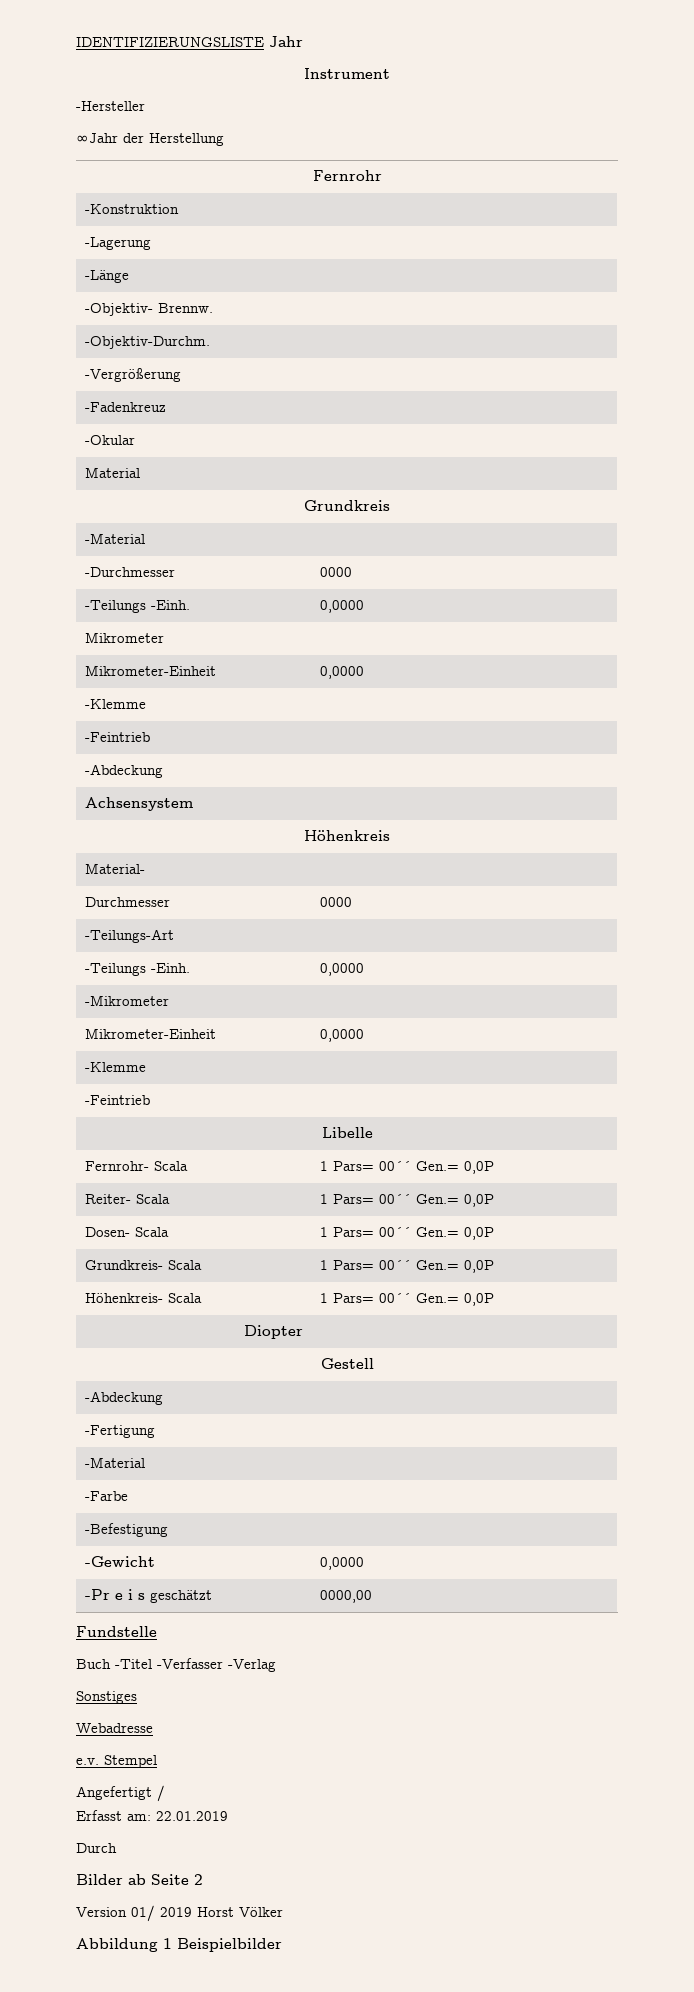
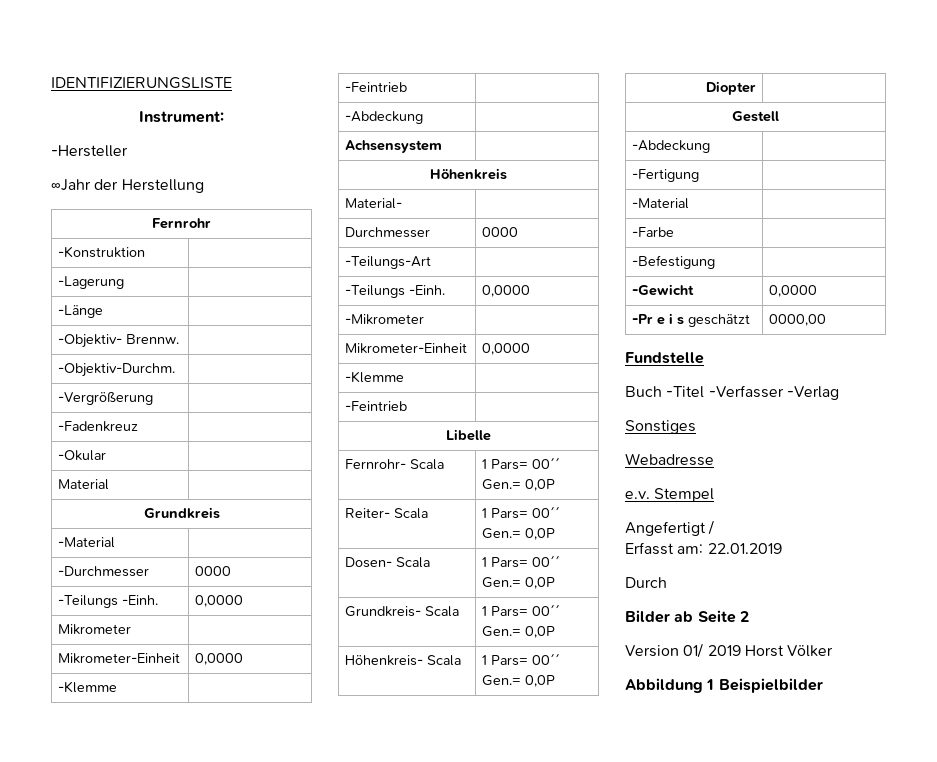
- IDENTIFIZIERUNGSLISTE Jahr
- Instrument
+ IDENTIFIZIERUNGSLISTE
+ Instrument:

